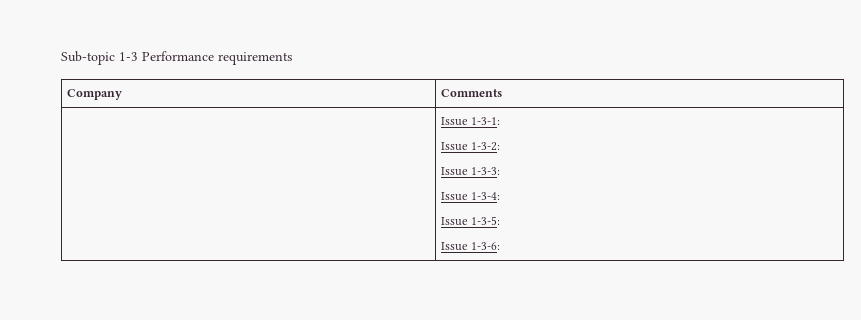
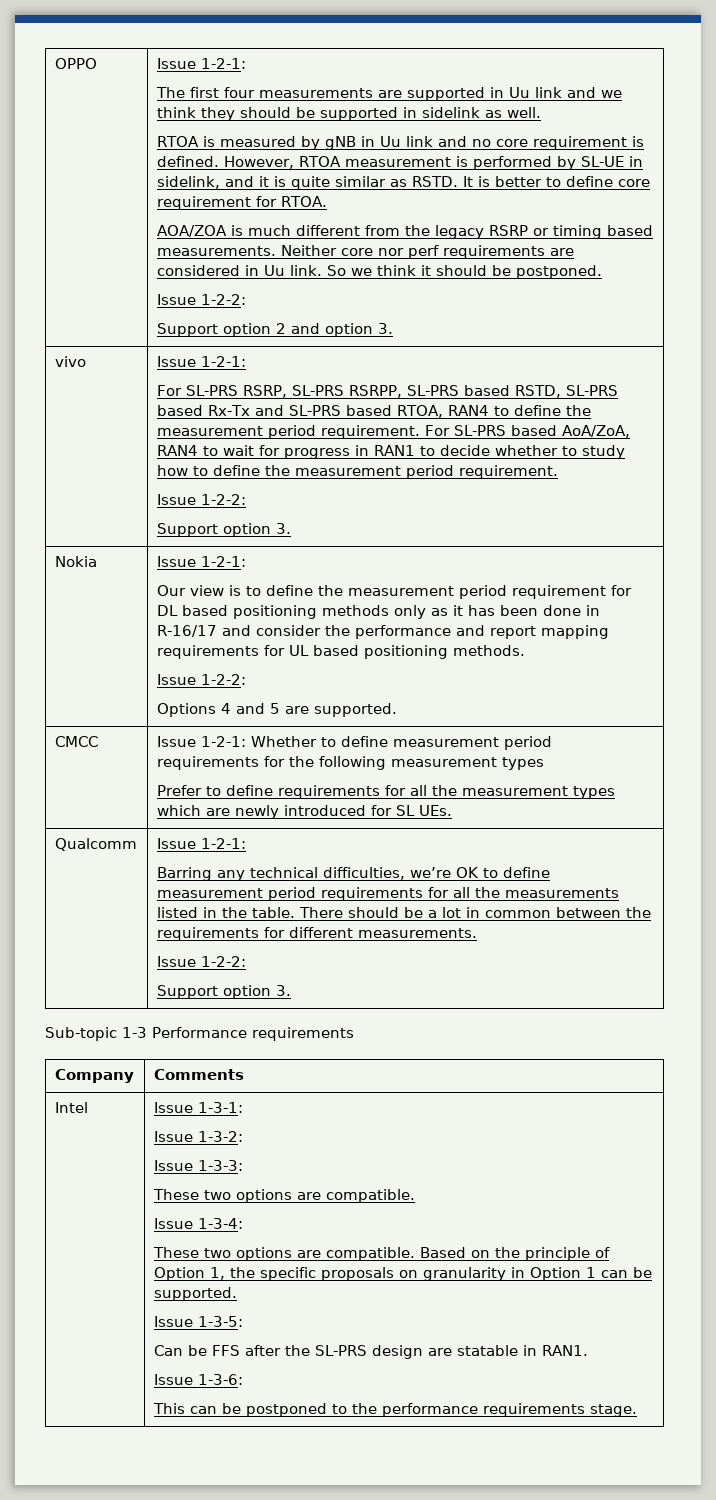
+ OPPO | Issue 1-2-1:
+ The first four measurements are supported in Uu link and we think they should be supported in sidelink as well.
+ RTOA is measured by gNB in Uu link and no core requirement is defined. However, RTOA measurement is performed by SL-UE in sidelink, and it is quite similar as RSTD. It is better to define core requirement for RTOA.
+ AOA/ZOA is much different from the legacy RSRP or timing based measurements. Neither core nor perf requirements are considered in Uu link. So we think it should be postponed.
+ Issue 1-2-2:
+ Support option 2 and option 3.
+ vivo | Issue 1-2-1:
+ For SL-PRS RSRP, SL-PRS RSRPP, SL-PRS based RSTD, SL-PRS based Rx-Tx and SL-PRS based RTOA, RAN4 to define the measurement period requirement. For SL-PRS based AoA/ZoA, RAN4 to wait for progress in RAN1 to decide whether to study how to define the measurement period requirement.
+ Issue 1-2-2:
+ Support option 3.
+ Nokia | Issue 1-2-1:
+ Our view is to define the measurement period requirement for DL based positioning methods only as it has been done in R-16/17 and consider the performance and report mapping requirements for UL based positioning methods.
+ Issue 1-2-2:
+ Options 4 and 5 are supported.
+ CMCC | Issue 1-2-1: Whether to define measurement period requirements for the following measurement types
+ Prefer to define requirements for all the measurement types which are newly introduced for SL UEs.
+ Qualcomm | Issue 1-2-1:
+ Barring any technical difficulties, we’re OK to define measurement period requirements for all the measurements listed in the table. There should be a lot in common between the requirements for different measurements.
+ Issue 1-2-2:
+ Support option 3.
+ Intel
  Issue 1-3-3:
+ These two options are compatible.
  Issue 1-3-4:
+ These two options are compatible. Based on the principle of Option 1, the specific proposals on granularity in Option 1 can be supported.
  Issue 1-3-5:
+ Can be FFS after the SL-PRS design are statable in RAN1.
  Issue 1-3-6:
+ This can be postponed to the performance requirements stage.

